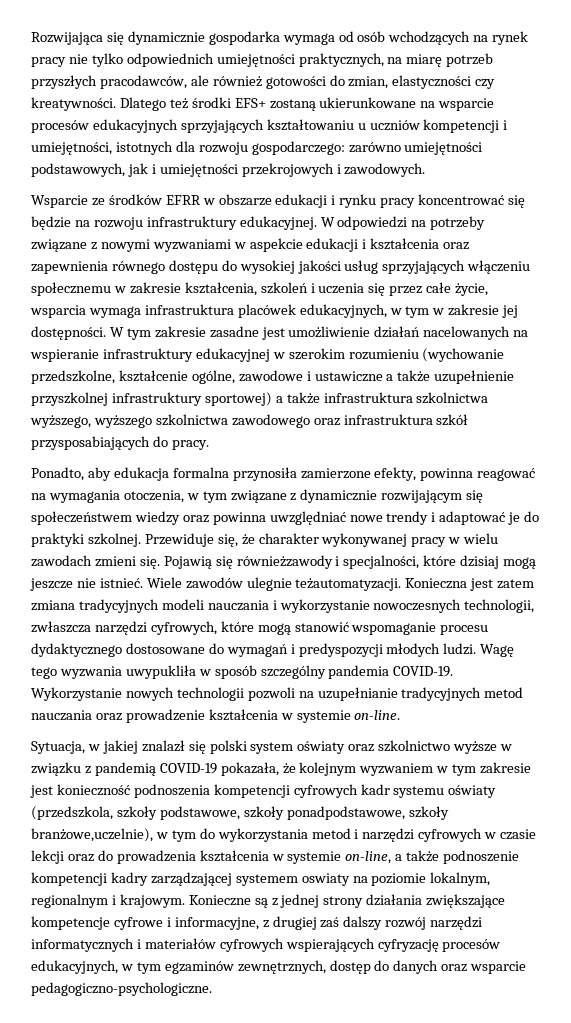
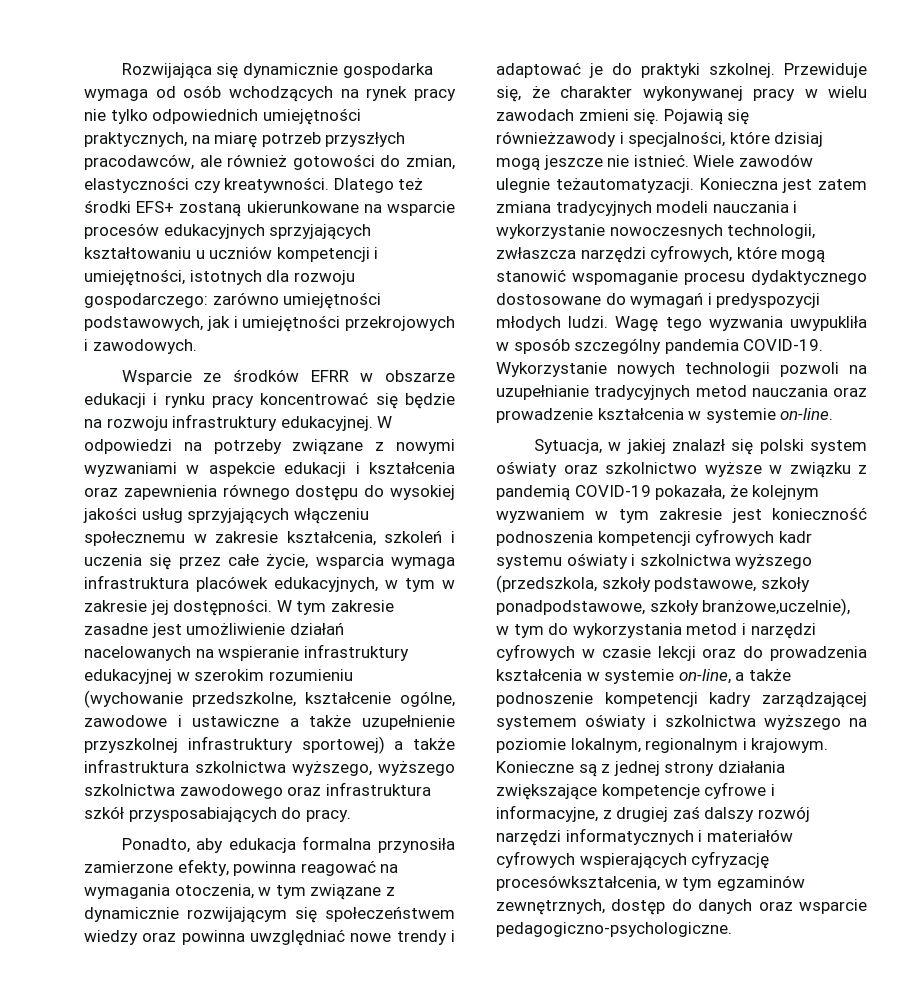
- Sytuacja, w jakiej znalazł się polski system oświaty oraz szkolnictwo wyższe w związku z pandemią COVID-19 pokazała, że kolejnym wyzwaniem w tym zakresie jest konieczność podnoszenia kompetencji cyfrowych kadr systemu oświaty (przedszkola, szkoły podstawowe, szkoły ponadpodstawowe, szkoły branżowe,uczelnie), w tym do wykorzystania metod i narzędzi cyfrowych w czasie lekcji oraz do prowadzenia kształcenia w systemie on-line, a także podnoszenie kompetencji kadry zarządzającej systemem oswiaty na poziomie lokalnym, regionalnym i krajowym.
+ Sytuacja, w jakiej znalazł się polski system oświaty oraz szkolnictwo wyższe w związku z pandemią COVID-19 pokazała, że kolejnym wyzwaniem w tym zakresie jest konieczność podnoszenia kompetencji cyfrowych kadr systemu oświaty i szkolnictwa wyższego (przedszkola, szkoły podstawowe, szkoły ponadpodstawowe, szkoły branżowe,uczelnie), w tym do wykorzystania metod i narzędzi cyfrowych w czasie lekcji oraz do prowadzenia kształcenia w systemie on-line, a także podnoszenie kompetencji kadry zarządzającej systemem oświaty i szkolnictwa wyższego na poziomie lokalnym, regionalnym i krajowym.
- Konieczne są z jednej strony działania zwiększające kompetencje cyfrowe i informacyjne, z drugiej zaś dalszy rozwój narzędzi informatycznych i materiałów cyfrowych wspierających cyfryzację procesów edukacyjnych, w tym egzaminów zewnętrznych, dostęp do danych oraz wsparcie pedagogiczno-psychologiczne.
+ Konieczne są z jednej strony działania zwiększające kompetencje cyfrowe i informacyjne, z drugiej zaś dalszy rozwój narzędzi informatycznych i materiałów cyfrowych wspierających cyfryzację procesówkształcenia, w tym egzaminów zewnętrznych, dostęp do danych oraz wsparcie pedagogiczno-psychologiczne.

